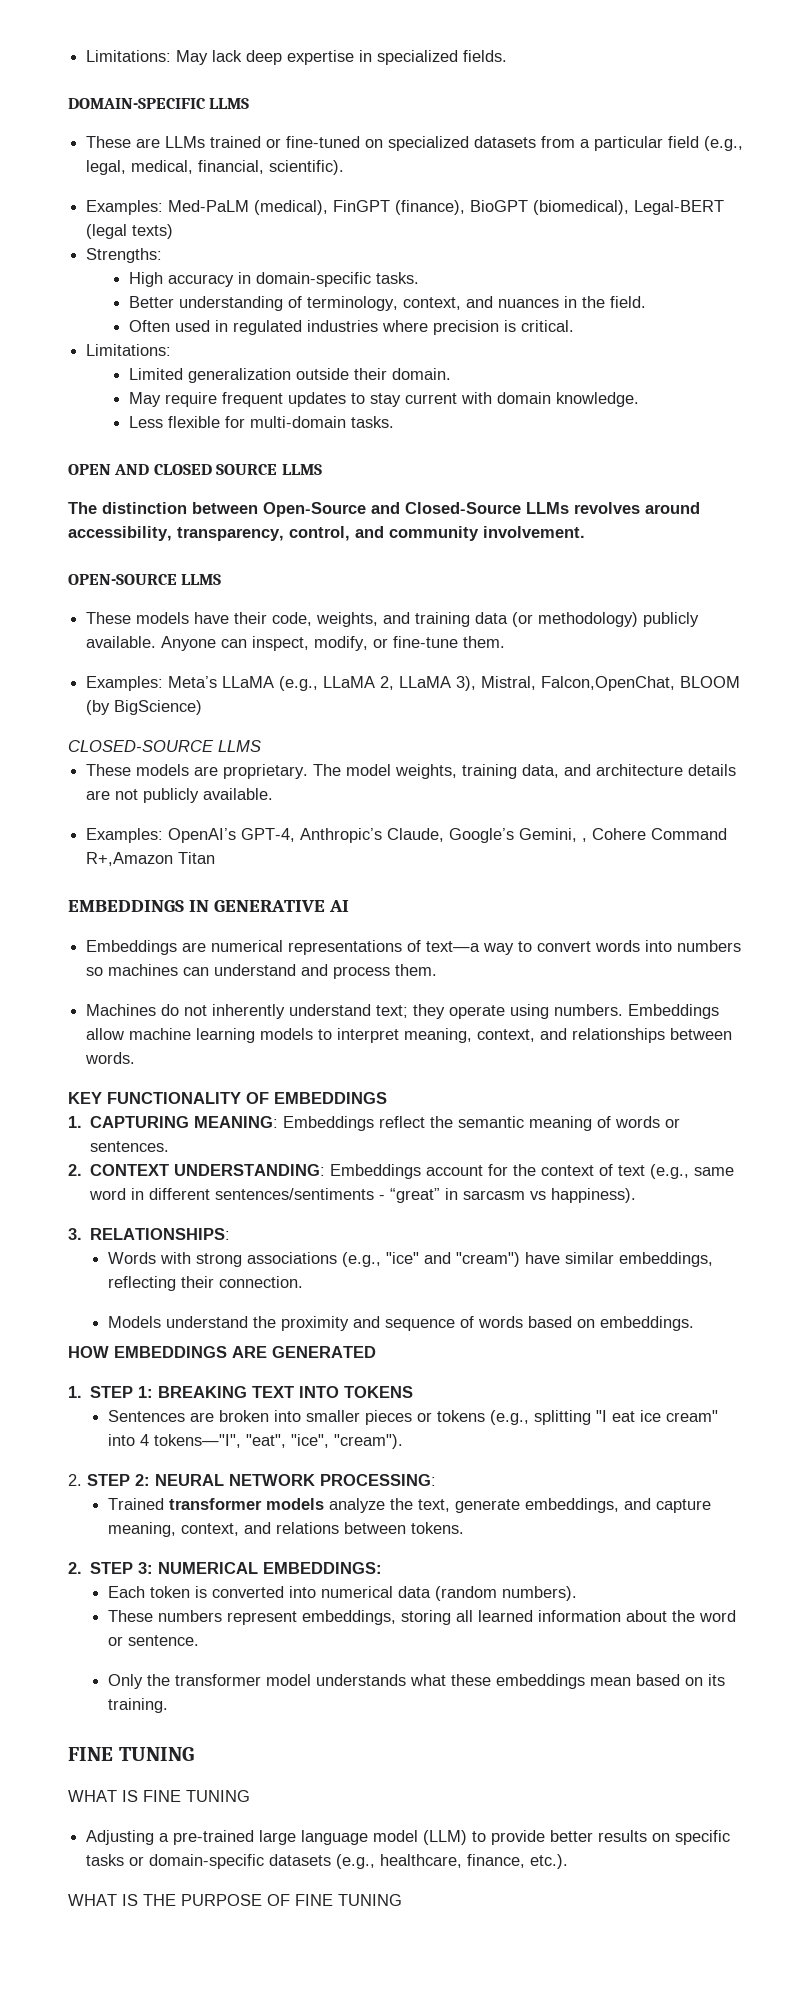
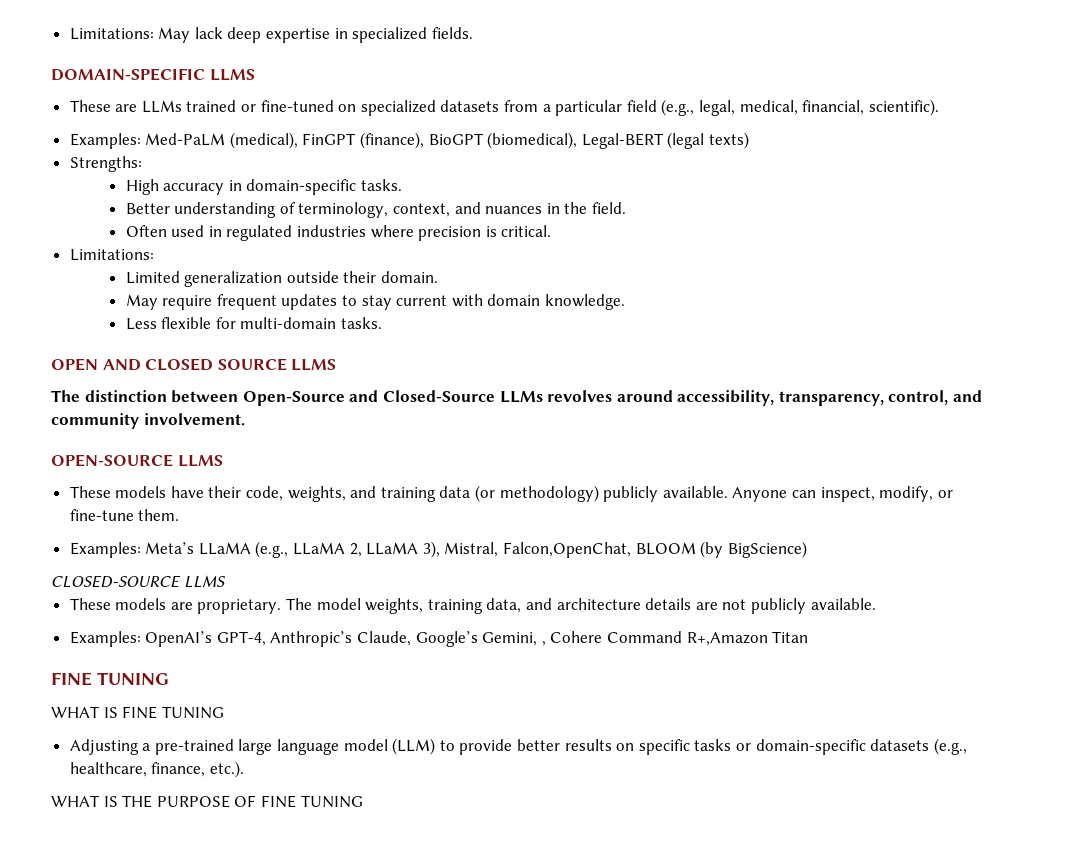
- EMBEDDINGS IN GENERATIVE AI
- Embeddings are numerical representations of text—a way to convert words into numbers so machines can understand and process them.
- Machines do not inherently understand text; they operate using numbers. Embeddings allow machine learning models to interpret meaning, context, and relationships between words.
- KEY FUNCTIONALITY OF EMBEDDINGS
- 1. CAPTURING MEANING: Embeddings reflect the semantic meaning of words or sentences.
- 2. CONTEXT UNDERSTANDING: Embeddings account for the context of text (e.g., same word in different sentences/sentiments - “great” in sarcasm vs happiness).
- 3. RELATIONSHIPS:
- Words with strong associations (e.g., "ice" and "cream") have similar embeddings, reflecting their connection.
- Models understand the proximity and sequence of words based on embeddings.
- HOW EMBEDDINGS ARE GENERATED
- 1. STEP 1: BREAKING TEXT INTO TOKENS
- Sentences are broken into smaller pieces or tokens (e.g., splitting "I eat ice cream" into 4 tokens—"I", "eat", "ice", "cream").
- 2. STEP 2: NEURAL NETWORK PROCESSING:
- Trained transformer models analyze the text, generate embeddings, and capture meaning, context, and relations between tokens.
- 2. STEP 3: NUMERICAL EMBEDDINGS:
- Each token is converted into numerical data (random numbers).
- These numbers represent embeddings, storing all learned information about the word or sentence.
- Only the transformer model understands what these embeddings mean based on its training.

